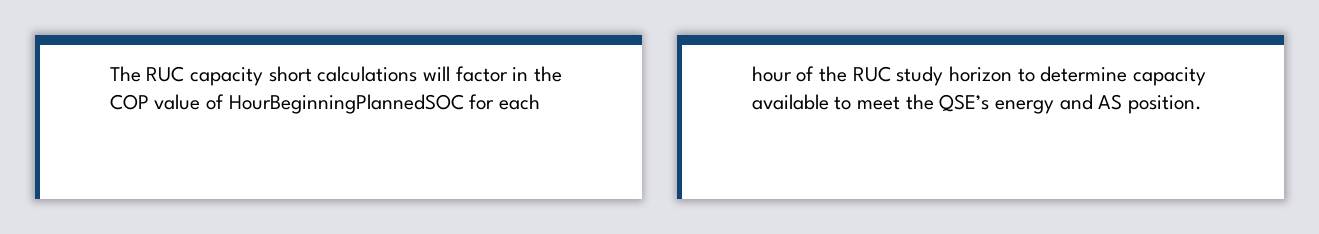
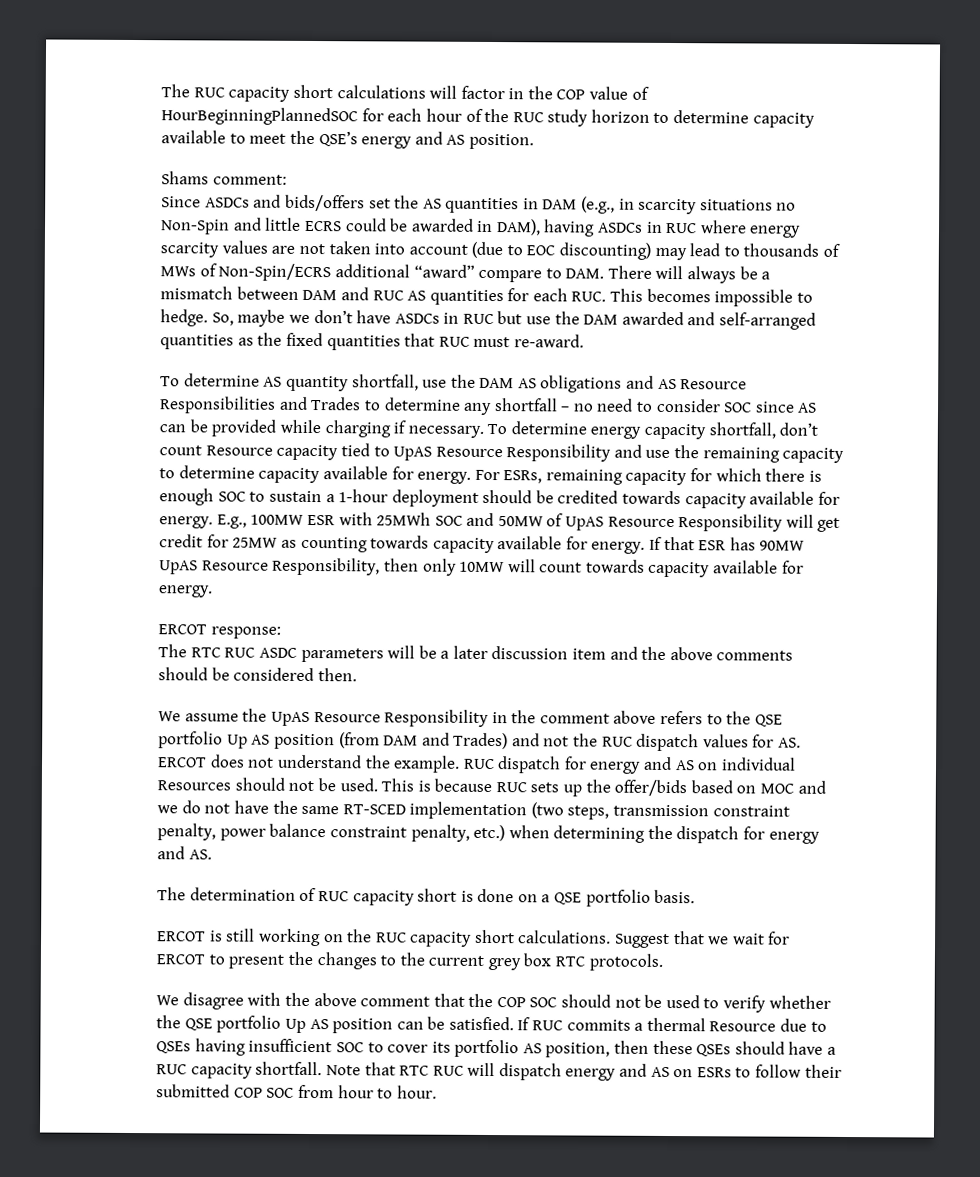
+ Shams comment:
+ Since ASDCs and bids/offers set the AS quantities in DAM (e.g., in scarcity situations no Non-Spin and little ECRS could be awarded in DAM), having ASDCs in RUC where energy scarcity values are not taken into account (due to EOC discounting) may lead to thousands of MWs of Non-Spin/ECRS additional “award” compare to DAM. There will always be a mismatch between DAM and RUC AS quantities for each RUC. This becomes impossible to hedge. So, maybe we don’t have ASDCs in RUC but use the DAM awarded and self-arranged quantities as the fixed quantities that RUC must re-award.
+ To determine AS quantity shortfall, use the DAM AS obligations and AS Resource Responsibilities and Trades to determine any shortfall – no need to consider SOC since AS can be provided while charging if necessary. To determine energy capacity shortfall, don’t count Resource capacity tied to UpAS Resource Responsibility and use the remaining capacity to determine capacity available for energy. For ESRs, remaining capacity for which there is enough SOC to sustain a 1-hour deployment should be credited towards capacity available for energy. E.g., 100MW ESR with 25MWh SOC and 50MW of UpAS Resource Responsibility will get credit for 25MW as counting towards capacity available for energy. If that ESR has 90MW UpAS Resource Responsibility, then only 10MW will count towards capacity available for energy.
+ ERCOT response:
+ The RTC RUC ASDC parameters will be a later discussion item and the above comments should be considered then.
+ We assume the UpAS Resource Responsibility in the comment above refers to the QSE portfolio Up AS position (from DAM and Trades) and not the RUC dispatch values for AS. ERCOT does not understand the example. RUC dispatch for energy and AS on individual Resources should not be used. This is because RUC sets up the offer/bids based on MOC and we do not have the same RT-SCED implementation (two steps, transmission constraint penalty, power balance constraint penalty, etc.) when determining the dispatch for energy and AS.
+ The determination of RUC capacity short is done on a QSE portfolio basis.
+ ERCOT is still working on the RUC capacity short calculations. Suggest that we wait for ERCOT to present the changes to the current grey box RTC protocols.
+ We disagree with the above comment that the COP SOC should not be used to verify whether the QSE portfolio Up AS position can be satisfied. If RUC commits a thermal Resource due to QSEs having insufficient SOC to cover its portfolio AS position, then these QSEs should have a RUC capacity shortfall. Note that RTC RUC will dispatch energy and AS on ESRs to follow their submitted COP SOC from hour to hour.

